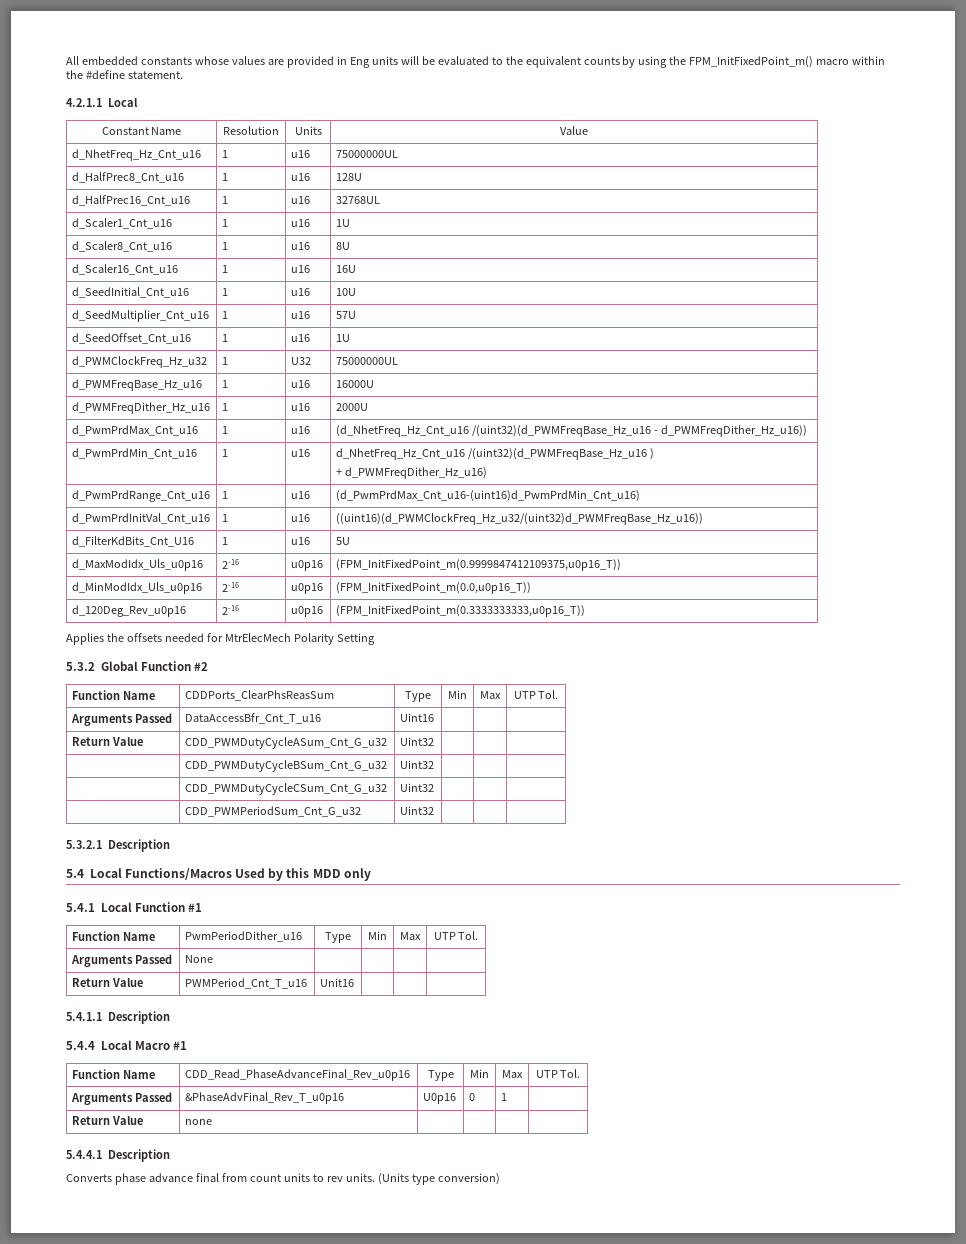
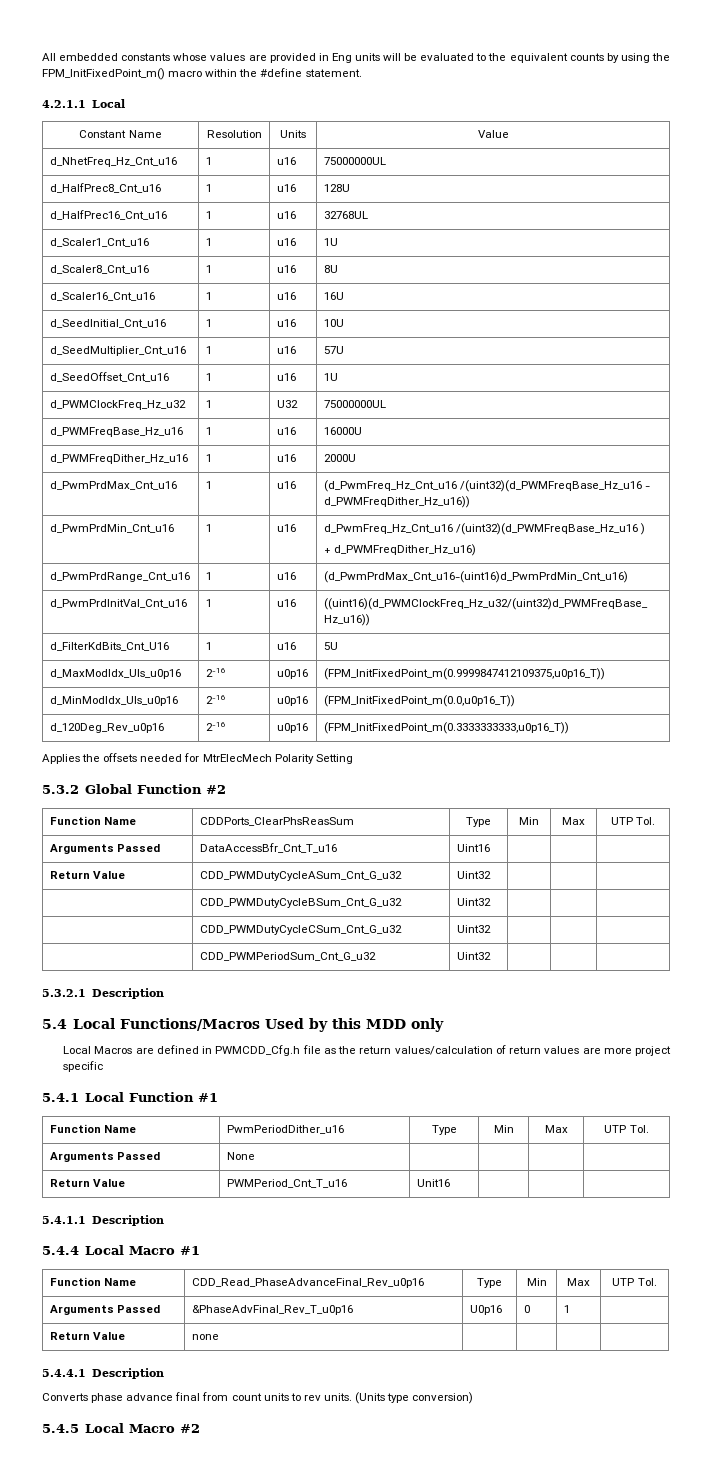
- d_PwmPrdMax_Cnt_u16 | 1 | u16 | (d_NhetFreq_Hz_Cnt_u16 /(uint32)(d_PWMFreqBase_Hz_u16 - d_PWMFreqDither_Hz_u16))
+ d_PwmPrdMax_Cnt_u16 | 1 | u16 | (d_PwmFreq_Hz_Cnt_u16 /(uint32)(d_PWMFreqBase_Hz_u16 - d_PWMFreqDither_Hz_u16))
- d_PwmPrdMin_Cnt_u16 | 1 | u16 | d_NhetFreq_Hz_Cnt_u16 /(uint32)(d_PWMFreqBase_Hz_u16 )
+ d_PwmPrdMin_Cnt_u16 | 1 | u16 | d_PwmFreq_Hz_Cnt_u16 /(uint32)(d_PWMFreqBase_Hz_u16 )
+ Local Macros are defined in PWMCDD_Cfg.h file as the return values/calculation of return values are more project specific
+ 5.4.5 Local Macro #2

